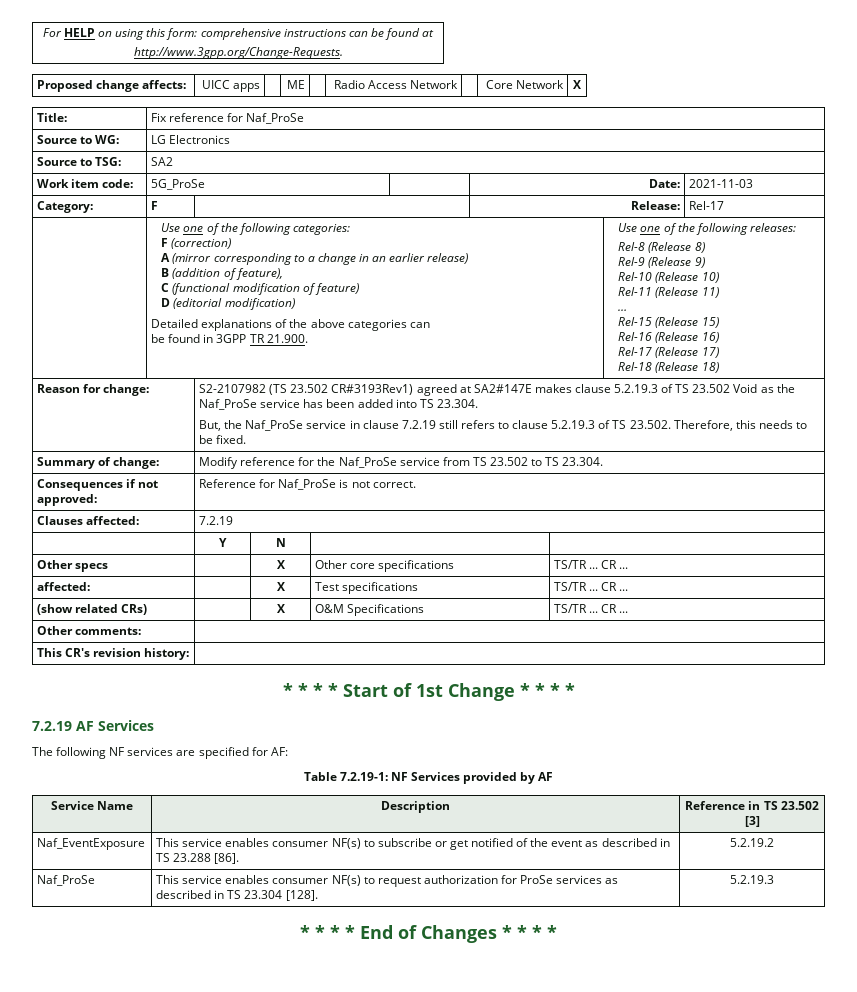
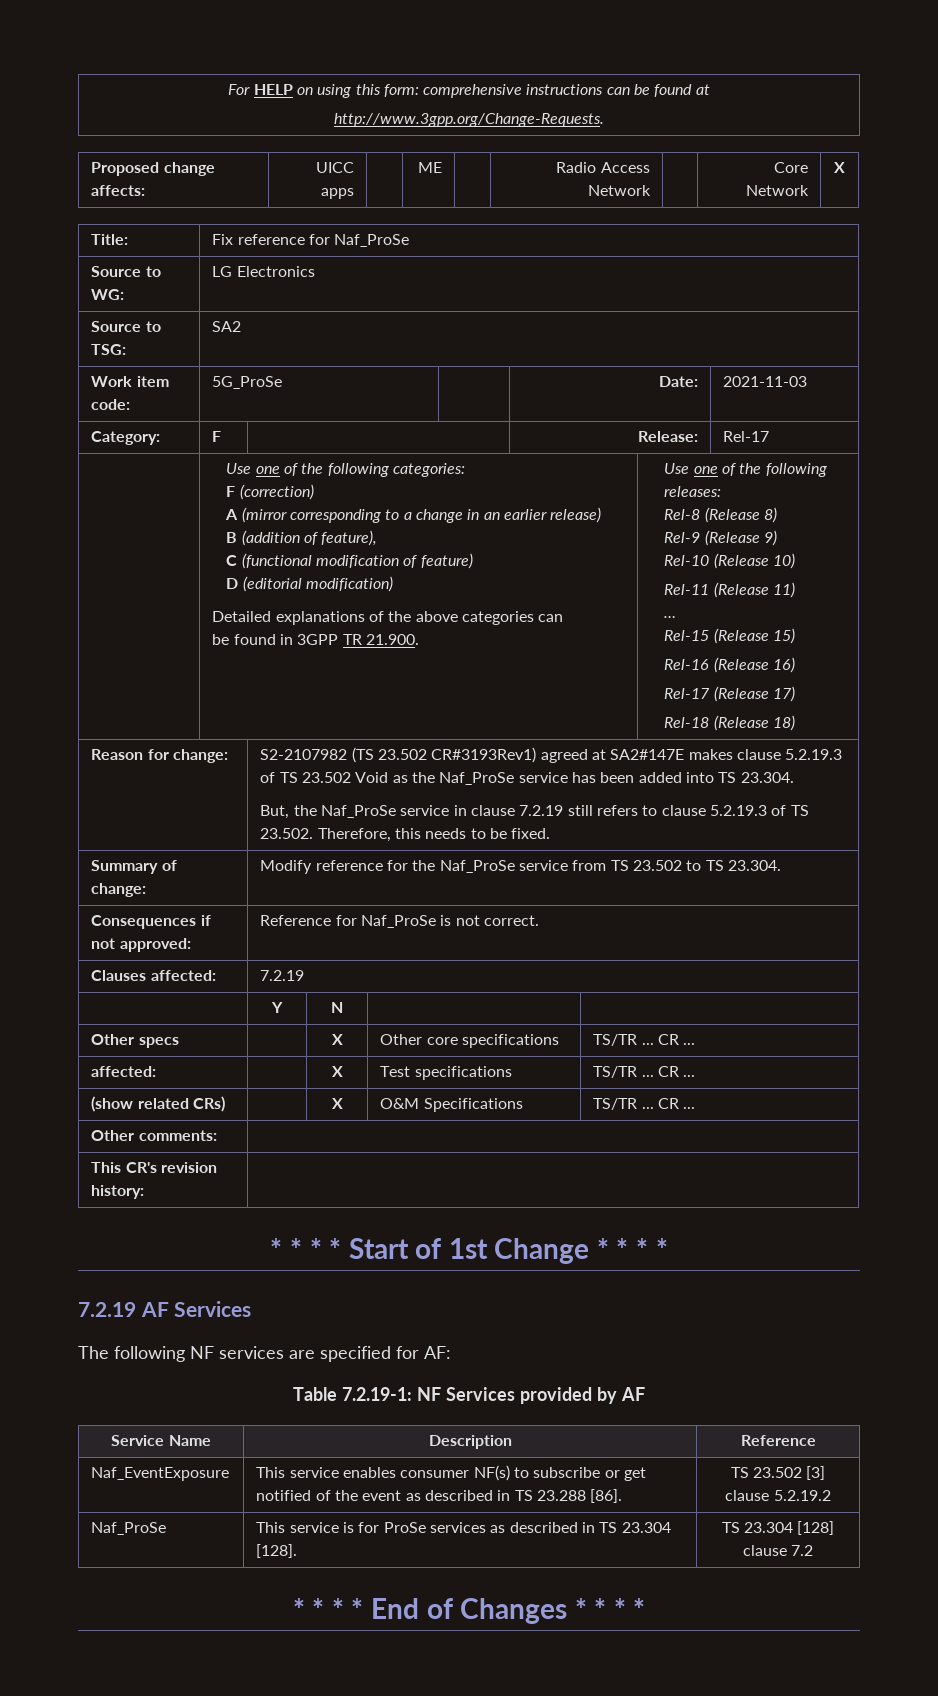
- Service Name | Description | Reference in TS 23.502 [3]
+ Service Name | Description | Reference
- Naf_EventExposure | This service enables consumer NF(s) to subscribe or get notified of the event as described in TS 23.288 [86]. | 5.2.19.2
+ Naf_EventExposure | This service enables consumer NF(s) to subscribe or get notified of the event as described in TS 23.288 [86]. | TS 23.502 [3] clause 5.2.19.2
- Naf_ProSe | This service enables consumer NF(s) to request authorization for ProSe services as described in TS 23.304 [128]. | 5.2.19.3
+ Naf_ProSe | This service is for ProSe services as described in TS 23.304 [128]. | TS 23.304 [128] clause 7.2

